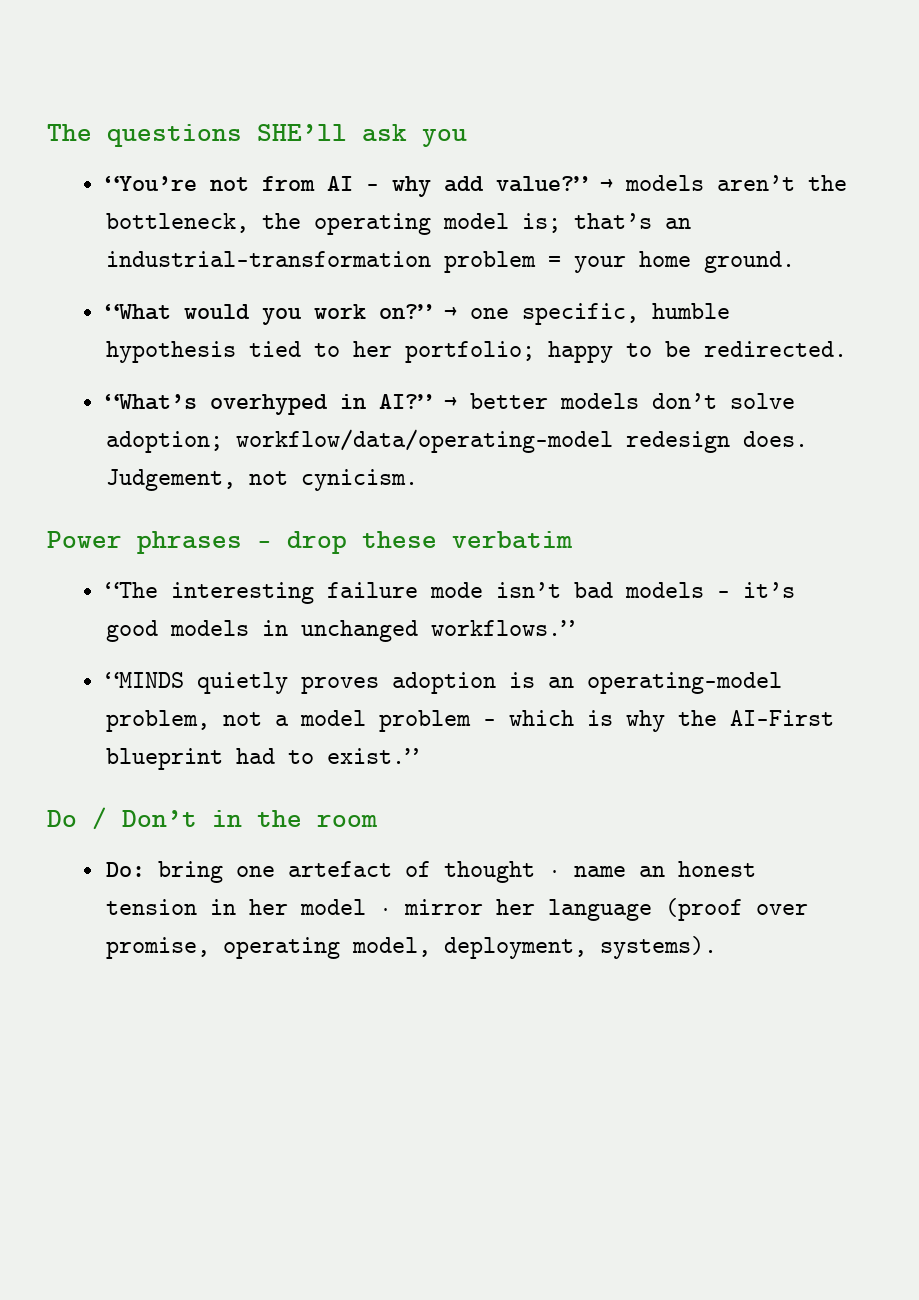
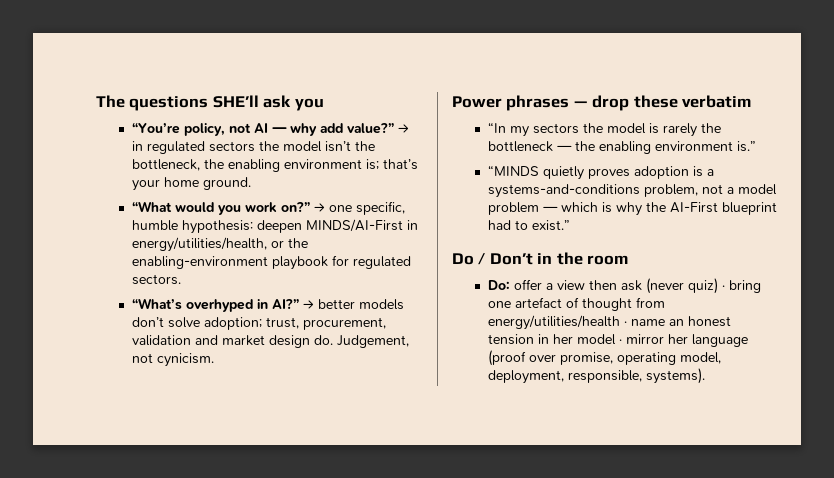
- “You’re not from AI — why add value?”
+ “You’re policy, not AI — why add value?”
- → models aren’t the bottleneck, the operating model is; that’s an industrial-transformation problem = your home ground.
+ → in regulated sectors the model isn’t the bottleneck, the enabling environment is; that’s your home ground.
- → one specific, humble hypothesis tied to her portfolio; happy to be redirected.
+ → one specific, humble hypothesis: deepen MINDS/AI-First in energy/utilities/health, or the enabling-environment playbook for regulated sectors.
- → better models don’t solve adoption; workflow/data/operating-model redesign does.
+ → better models don’t solve adoption; trust, procurement, validation and market design do.
- “The interesting failure mode isn’t bad models — it’s good models in unchanged workflows.”
+ “In my sectors the model is rarely the bottleneck — the enabling environment is.”
- “MINDS quietly proves adoption is an operating-model problem, not a model problem — which is why the AI-First blueprint had to exist.”
+ “MINDS quietly proves adoption is a systems-and-conditions problem, not a model problem — which is why the AI-First blueprint had to exist.”
- Do: bring one artefact of thought · name an honest tension in her model · mirror her language (proof over promise, operating model, deployment, systems).
+ Do: offer a view then ask (never quiz) · bring one artefact of thought from energy/utilities/health · name an honest tension in her model · mirror her language (proof over promise, operating model, deployment, responsible, systems).

